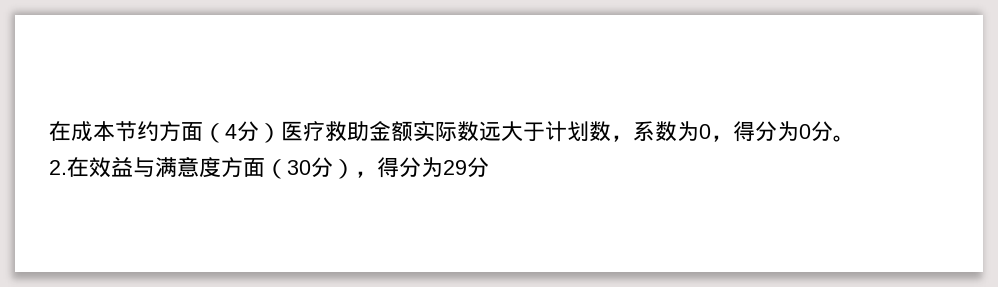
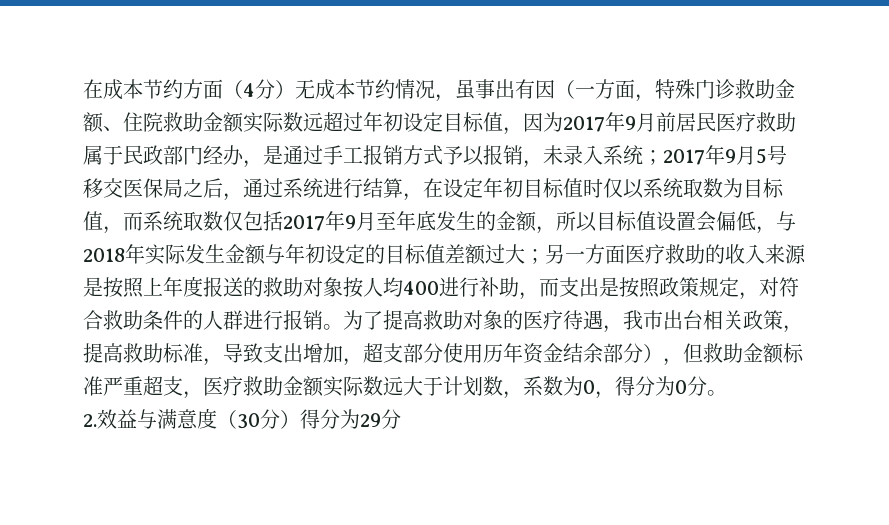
- 在成本节约方面（4分）医疗救助金额实际数远大于计划数，系数为0，得分为0分。
+ 在成本节约方面（4分）无成本节约情况，虽事出有因（一方面，特殊门诊救助金额、住院救助金额实际数远超过年初设定目标值，因为2017年9月前居民医疗救助属于民政部门经办，是通过手工报销方式予以报销，未录入系统；2017年9月5号移交医保局之后，通过系统进行结算，在设定年初目标值时仅以系统取数为目标值，而系统取数仅包括2017年9月至年底发生的金额，所以目标值设置会偏低，与2018年实际发生金额与年初设定的目标值差额过大；另一方面医疗救助的收入来源是按照上年度报送的救助对象按人均400进行补助，而支出是按照政策规定，对符合救助条件的人群进行报销。为了提高救助对象的医疗待遇，我市出台相关政策，提高救助标准，导致支出增加，超支部分使用历年资金结余部分），但救助金额标准严重超支，医疗救助金额实际数远大于计划数，系数为0，得分为0分。
- 2.在效益与满意度方面（30分），得分为29分
+ 2.效益与满意度（30分）得分为29分

